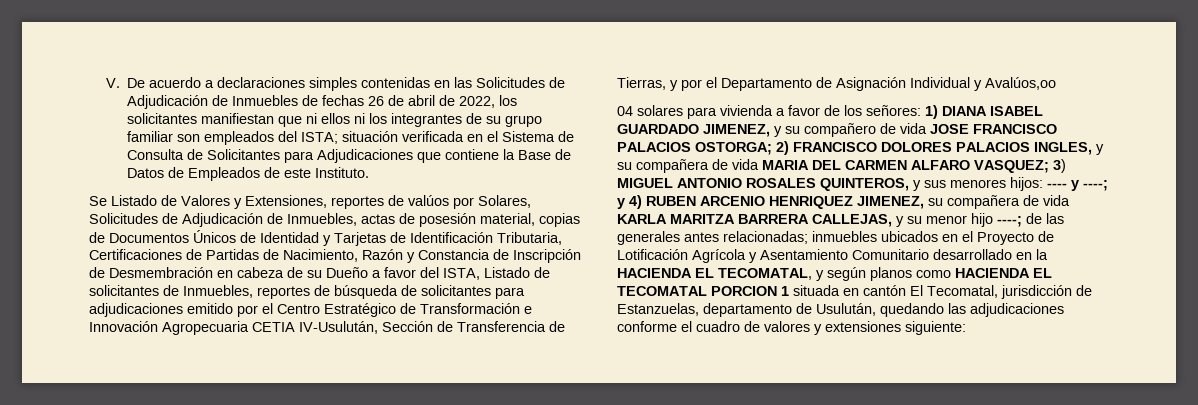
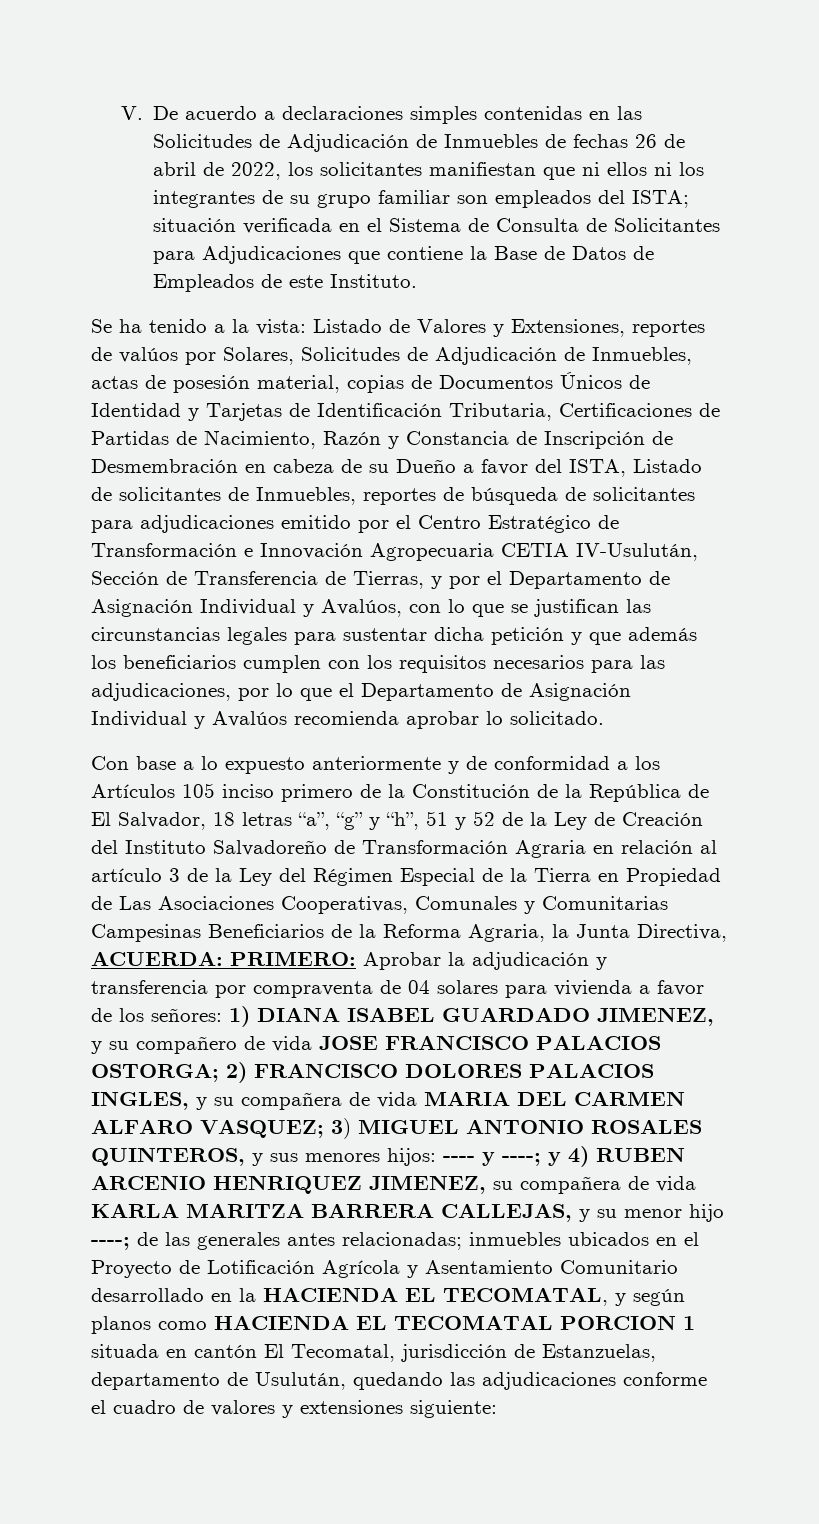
- Se Listado de Valores y Extensiones, reportes de valúos por Solares, Solicitudes de Adjudicación de Inmuebles, actas de posesión material, copias de Documentos Únicos de Identidad y Tarjetas de Identificación Tributaria, Certificaciones de Partidas de Nacimiento, Razón y Constancia de Inscripción de Desmembración en cabeza de su Dueño a favor del ISTA, Listado de solicitantes de Inmuebles, reportes de búsqueda de solicitantes para adjudicaciones emitido por el Centro Estratégico de Transformación e Innovación Agropecuaria CETIA IV-Usulután, Sección de Transferencia de Tierras, y por el Departamento de Asignación Individual y Avalúos,oo
- 04 solares para vivienda a favor de los señores:
+ Se ha tenido a la vista: Listado de Valores y Extensiones, reportes de valúos por Solares, Solicitudes de Adjudicación de Inmuebles, actas de posesión material, copias de Documentos Únicos de Identidad y Tarjetas de Identificación Tributaria, Certificaciones de Partidas de Nacimiento, Razón y Constancia de Inscripción de Desmembración en cabeza de su Dueño a favor del ISTA, Listado de solicitantes de Inmuebles, reportes de búsqueda de solicitantes para adjudicaciones emitido por el Centro Estratégico de Transformación e Innovación Agropecuaria CETIA IV-Usulután, Sección de Transferencia de Tierras, y por el Departamento de Asignación Individual y Avalúos, con lo que se justifican las circunstancias legales para sustentar dicha petición y que además los beneficiarios cumplen con los requisitos necesarios para las adjudicaciones, por lo que el Departamento de Asignación Individual y Avalúos recomienda aprobar lo solicitado.
+ Con base a lo expuesto anteriormente y de conformidad a los Artículos 105 inciso primero de la Constitución de la República de El Salvador, 18 letras “a”, “g” y “h”, 51 y 52 de la Ley de Creación del Instituto Salvadoreño de Transformación Agraria en relación al artículo 3 de la Ley del Régimen Especial de la Tierra en Propiedad de Las Asociaciones Cooperativas, Comunales y Comunitarias Campesinas Beneficiarios de la Reforma Agraria, la Junta Directiva, ACUERDA: PRIMERO: Aprobar la adjudicación y transferencia por compraventa de 04 solares para vivienda a favor de los señores:

